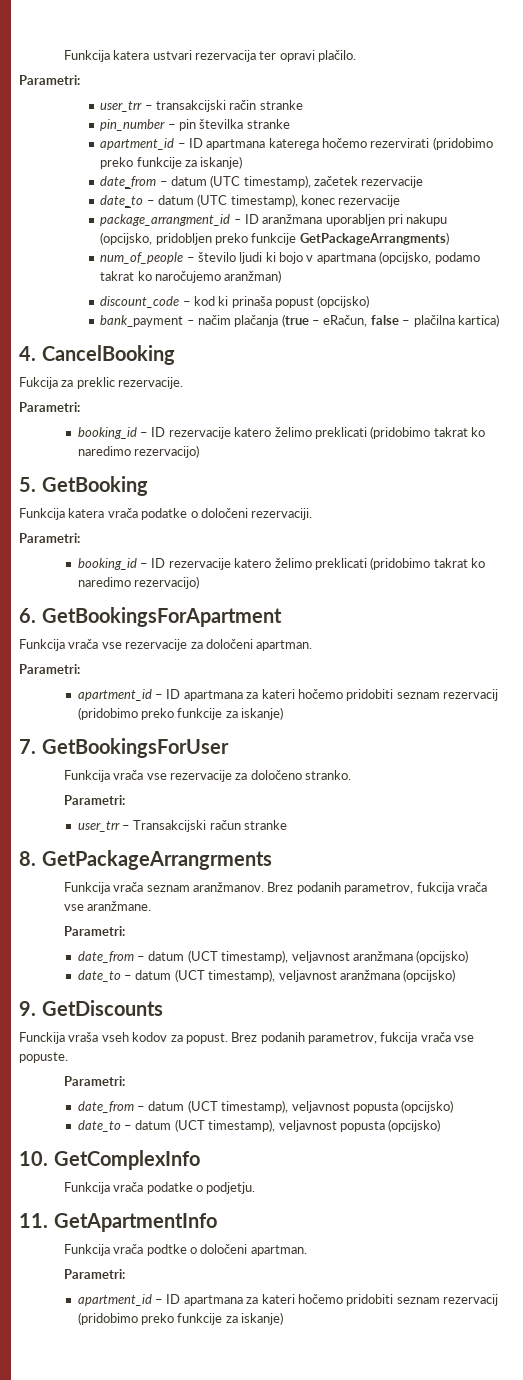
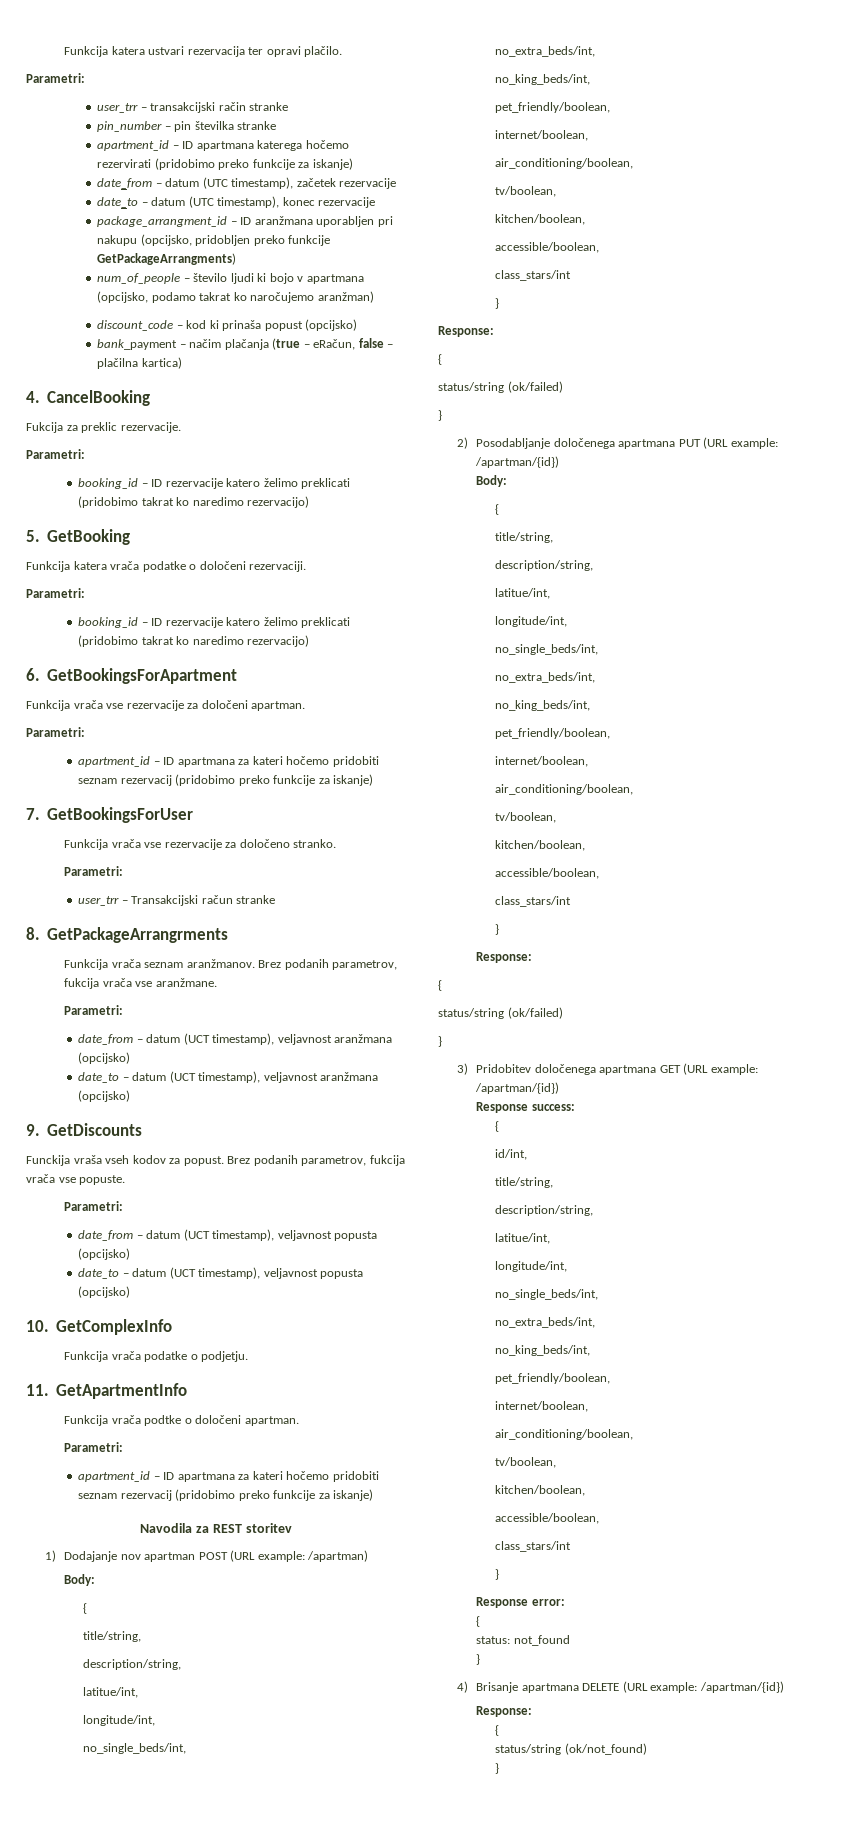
+ Navodila za REST storitev
+ 1) Dodajanje nov apartman POST (URL example: /apartman)
+ Body:
+ {
+ title/string,
+ description/string,
+ latitue/int,
+ longitude/int,
+ no_single_beds/int,
+ no_extra_beds/int,
+ no_king_beds/int,
+ pet_friendly/boolean,
+ internet/boolean,
+ air_conditioning/boolean,
+ tv/boolean,
+ kitchen/boolean,
+ accessible/boolean,
+ class_stars/int
+ }
+ Response:
+ {
+ status/string (ok/failed)
+ }
+ 2) Posodabljanje določenega apartmana PUT (URL example: /apartman/{id})
+ Body:
+ {
+ title/string,
+ description/string,
+ latitue/int,
+ longitude/int,
+ no_single_beds/int,
+ no_extra_beds/int,
+ no_king_beds/int,
+ pet_friendly/boolean,
+ internet/boolean,
+ air_conditioning/boolean,
+ tv/boolean,
+ kitchen/boolean,
+ accessible/boolean,
+ class_stars/int
+ }
+ Response:
+ {
+ status/string (ok/failed)
+ }
+ 3) Pridobitev določenega apartmana GET (URL example: /apartman/{id})
+ Response success:
+ {
+ id/int,
+ title/string,
+ description/string,
+ latitue/int,
+ longitude/int,
+ no_single_beds/int,
+ no_extra_beds/int,
+ no_king_beds/int,
+ pet_friendly/boolean,
+ internet/boolean,
+ air_conditioning/boolean,
+ tv/boolean,
+ kitchen/boolean,
+ accessible/boolean,
+ class_stars/int
+ }
+ Response error:
+ {
+ status: not_found
+ }
+ 4) Brisanje apartmana DELETE (URL example: /apartman/{id})
+ Response:
+ {
+ status/string (ok/not_found)
+ }

